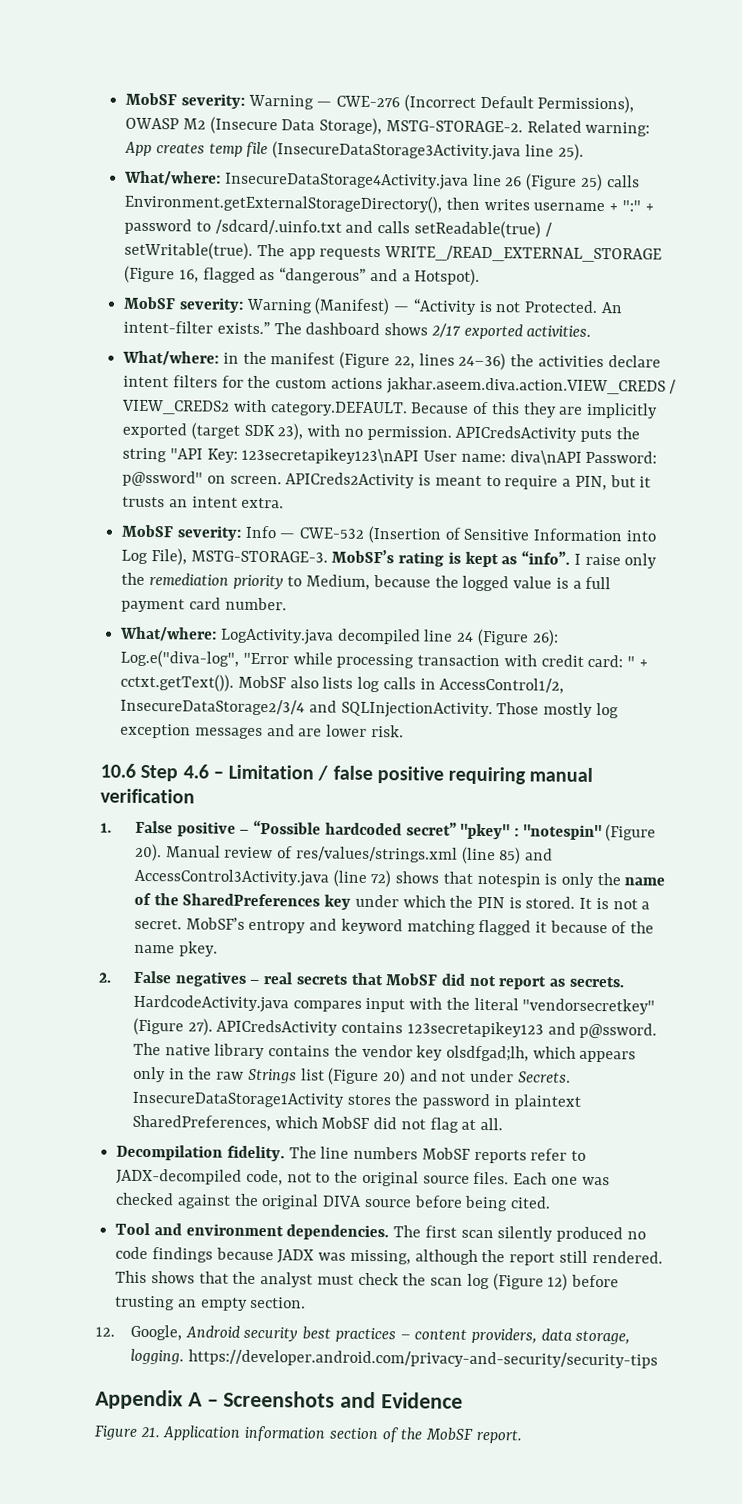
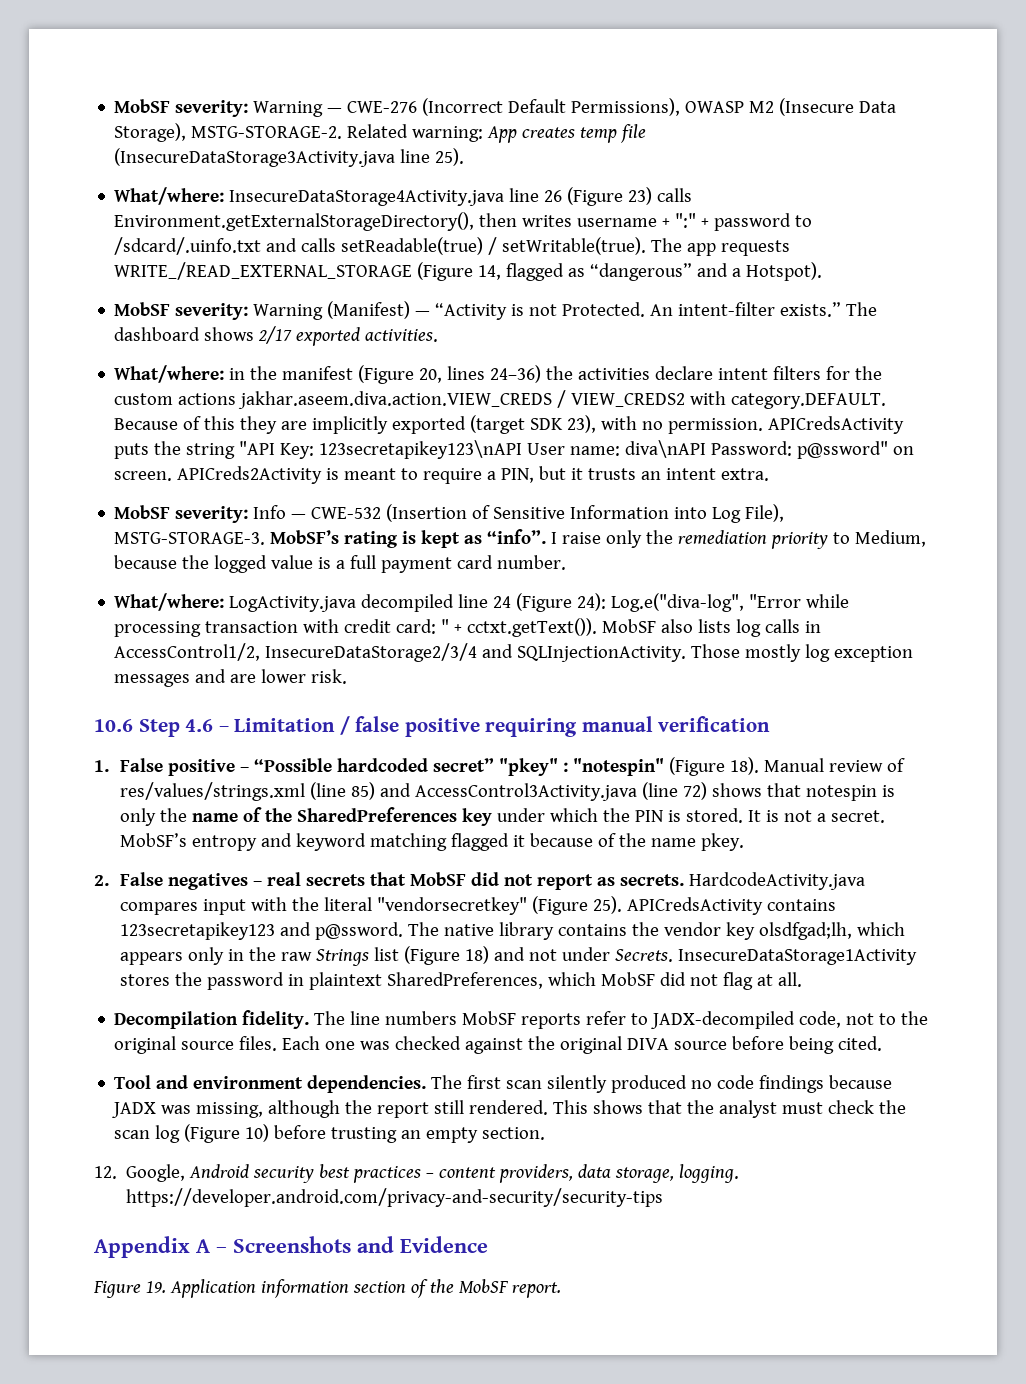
- What/where: InsecureDataStorage4Activity.java line 26 (Figure 25) calls Environment.getExternalStorageDirectory(), then writes username + ":" + password to /sdcard/.uinfo.txt and calls setReadable(true) / setWritable(true).
+ What/where: InsecureDataStorage4Activity.java line 26 (Figure 23) calls Environment.getExternalStorageDirectory(), then writes username + ":" + password to /sdcard/.uinfo.txt and calls setReadable(true) / setWritable(true).
- The app requests WRITE_/READ_EXTERNAL_STORAGE (Figure 16, flagged as “dangerous” and a Hotspot).
+ The app requests WRITE_/READ_EXTERNAL_STORAGE (Figure 14, flagged as “dangerous” and a Hotspot).
- What/where: in the manifest (Figure 22, lines 24–36) the activities declare intent filters for the custom actions jakhar.aseem.diva.action.VIEW_CREDS / VIEW_CREDS2 with category.DEFAULT. Because of this they are implicitly exported (target SDK 23), with no permission.
+ What/where: in the manifest (Figure 20, lines 24–36) the activities declare intent filters for the custom actions jakhar.aseem.diva.action.VIEW_CREDS / VIEW_CREDS2 with category.DEFAULT. Because of this they are implicitly exported (target SDK 23), with no permission.
- What/where: LogActivity.java decompiled line 24 (Figure 26): Log.e("diva-log", "Error while processing transaction with credit card: " + cctxt.getText()). MobSF also lists log calls in AccessControl1/2, InsecureDataStorage2/3/4 and SQLInjectionActivity.
+ What/where: LogActivity.java decompiled line 24 (Figure 24): Log.e("diva-log", "Error while processing transaction with credit card: " + cctxt.getText()). MobSF also lists log calls in AccessControl1/2, InsecureDataStorage2/3/4 and SQLInjectionActivity.
- 1. False positive – “Possible hardcoded secret” "pkey" : "notespin" (Figure 20).
+ 1. False positive – “Possible hardcoded secret” "pkey" : "notespin" (Figure 18).
- HardcodeActivity.java compares input with the literal "vendorsecretkey" (Figure 27).
+ HardcodeActivity.java compares input with the literal "vendorsecretkey" (Figure 25).
- The native library contains the vendor key olsdfgad;lh, which appears only in the raw Strings list (Figure 20) and not under Secrets.
+ The native library contains the vendor key olsdfgad;lh, which appears only in the raw Strings list (Figure 18) and not under Secrets.
- This shows that the analyst must check the scan log (Figure 12) before trusting an empty section.
+ This shows that the analyst must check the scan log (Figure 10) before trusting an empty section.
- Figure 21. Application information section of the MobSF report.
+ Figure 19. Application information section of the MobSF report.

